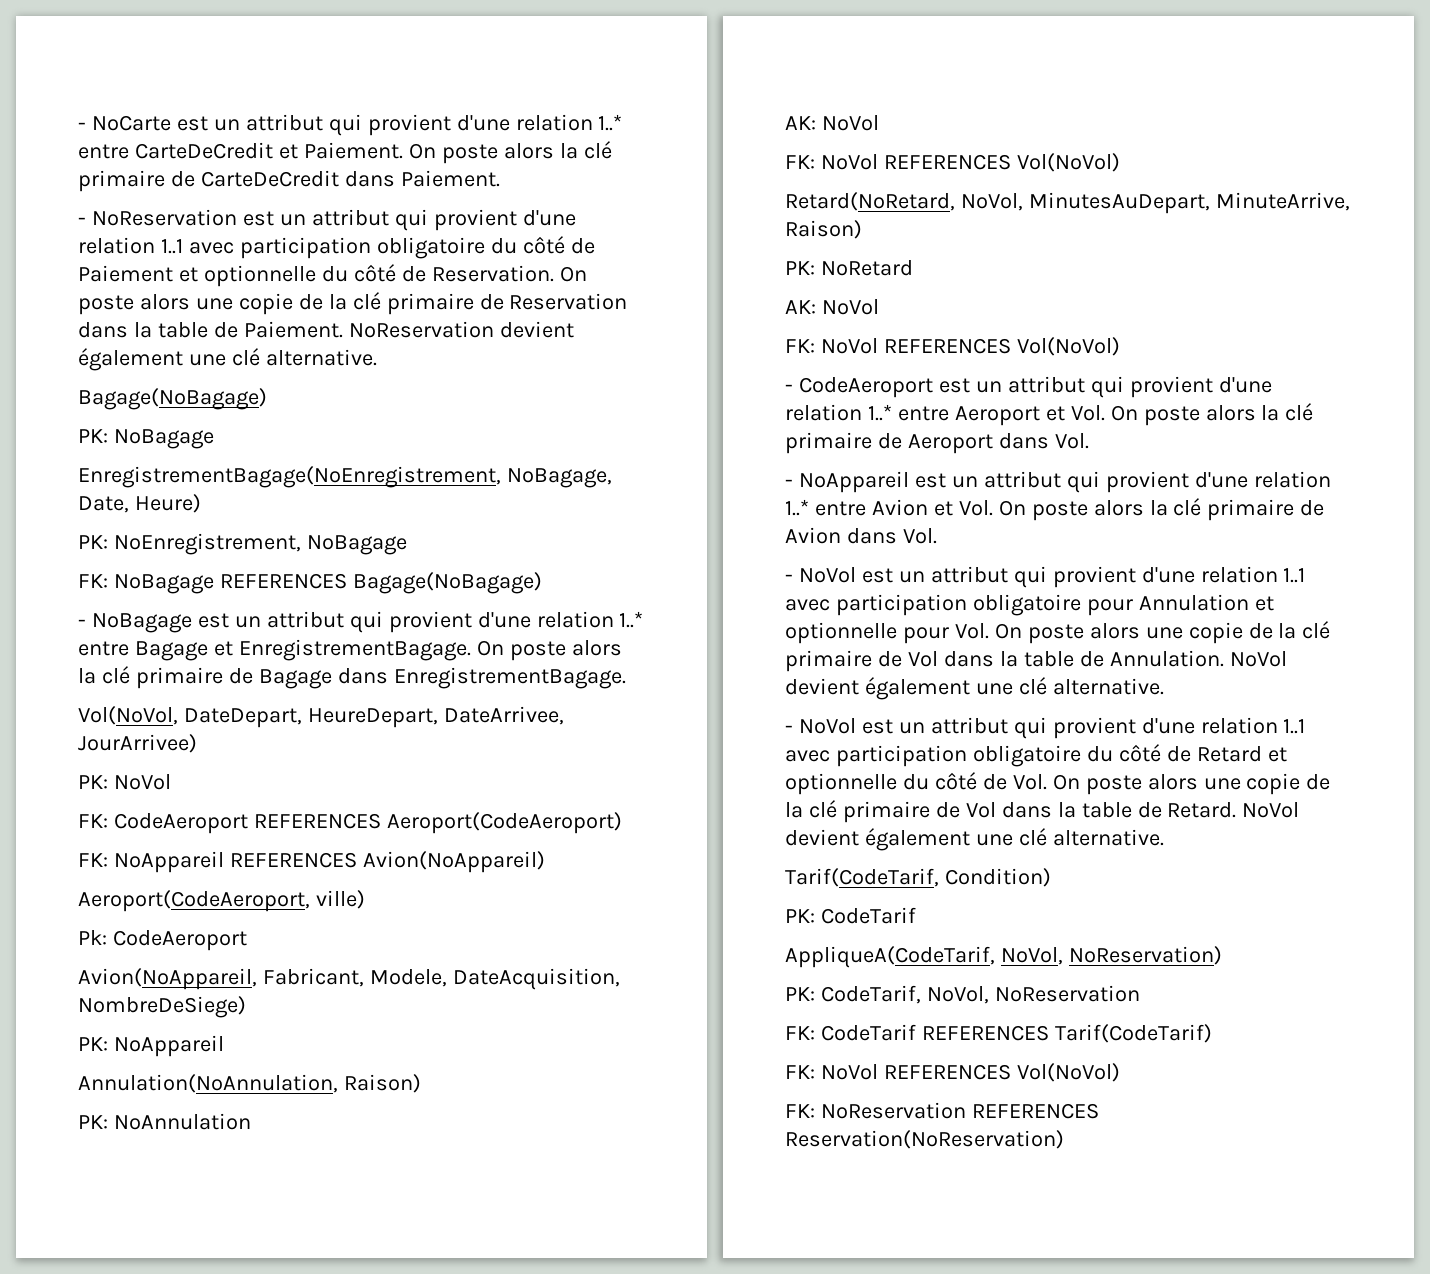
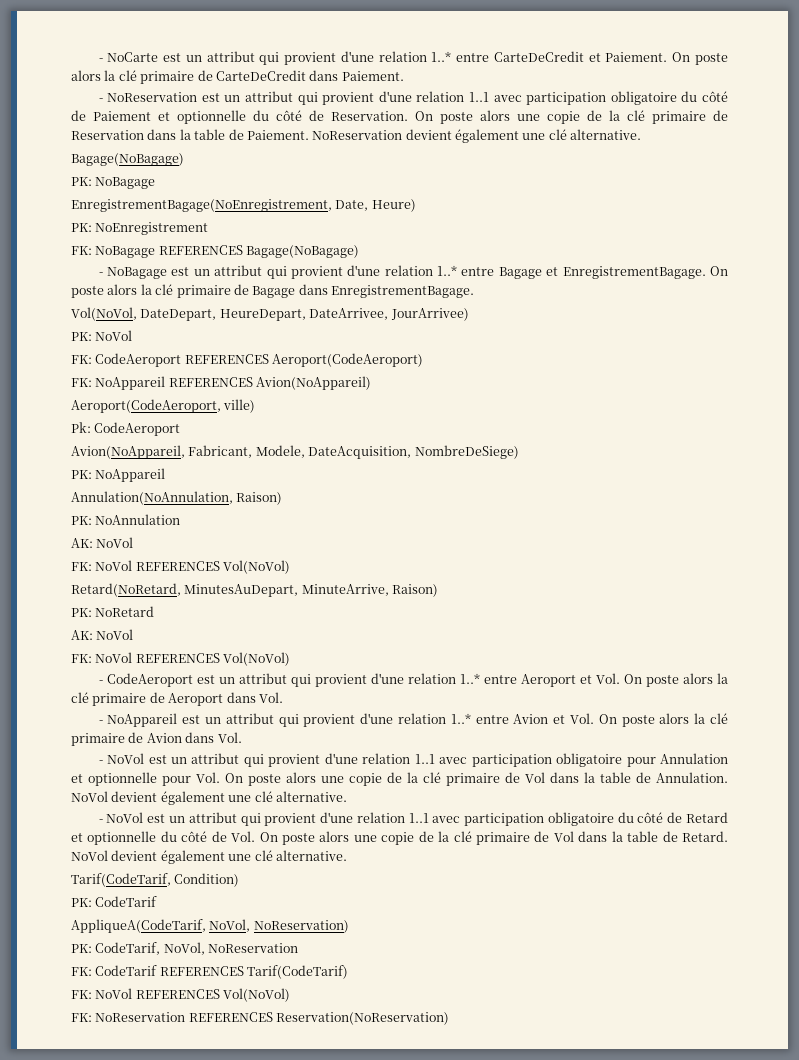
- EnregistrementBagage(NoEnregistrement, NoBagage, Date, Heure)
+ EnregistrementBagage(NoEnregistrement, Date, Heure)
- PK: NoEnregistrement, NoBagage
+ PK: NoEnregistrement
- Retard(NoRetard, NoVol, MinutesAuDepart, MinuteArrive, Raison)
+ Retard(NoRetard, MinutesAuDepart, MinuteArrive, Raison)

